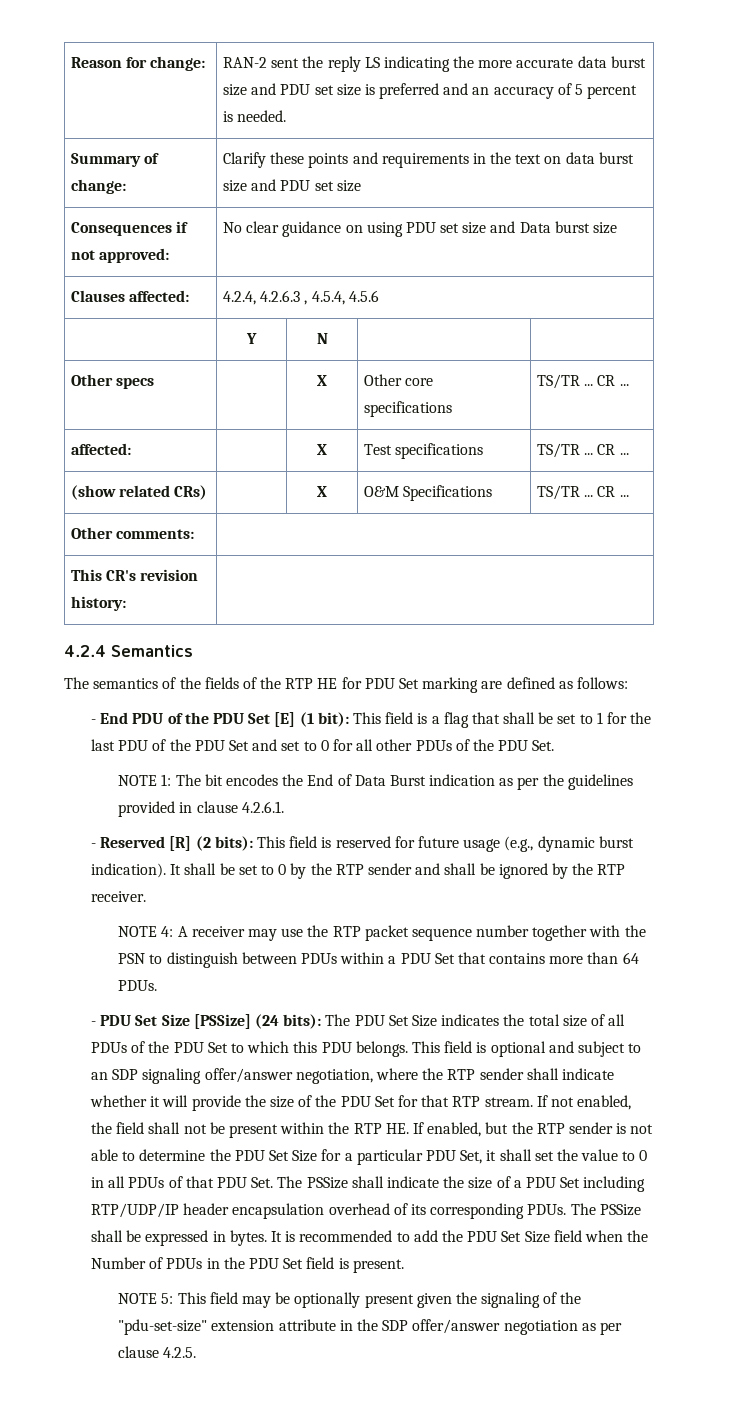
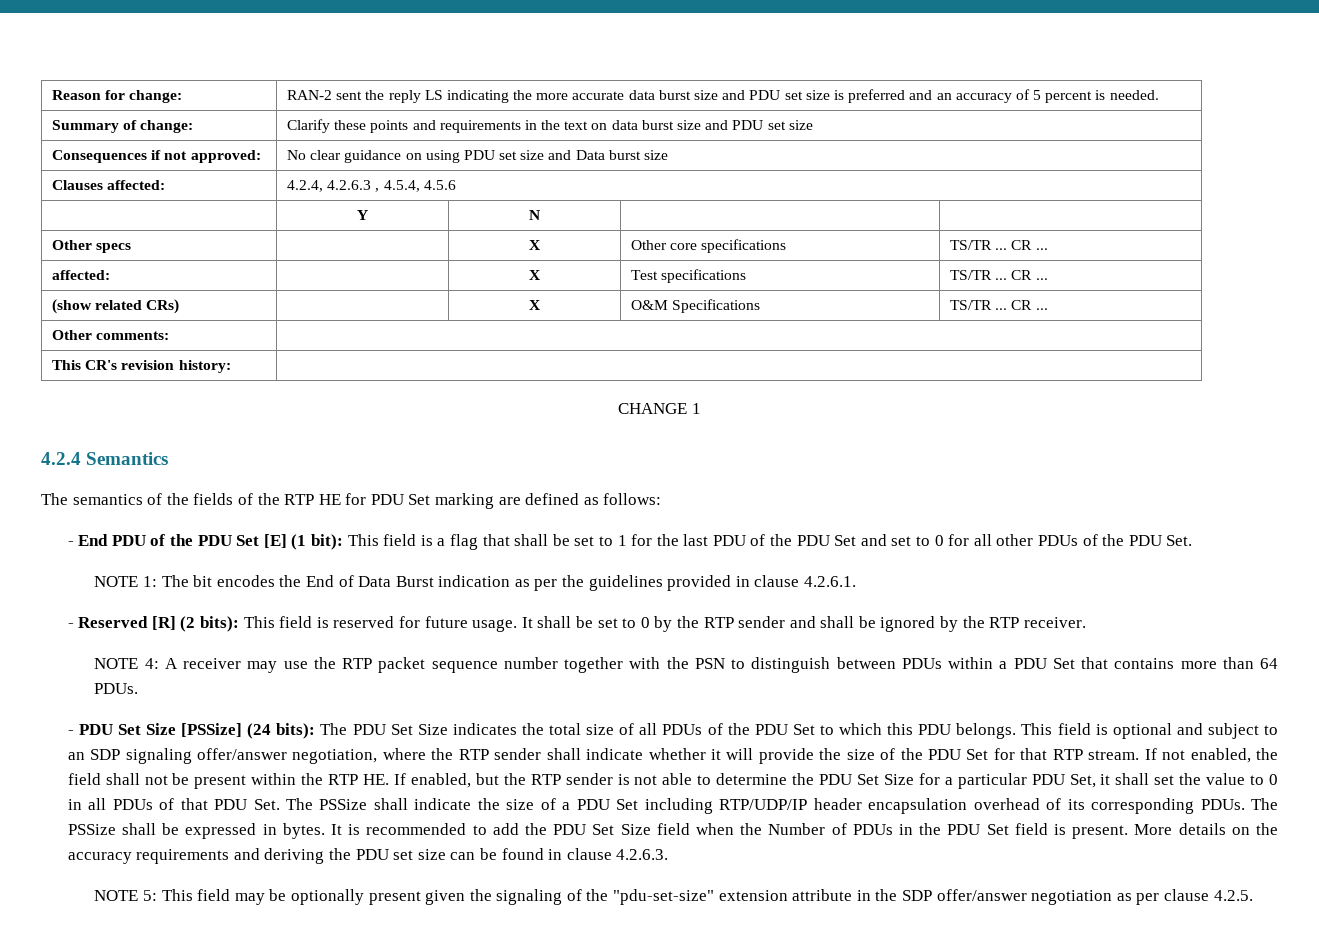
+ CHANGE 1
- - Reserved [R] (2 bits): This field is reserved for future usage (e.g., dynamic burst indication).
+ - Reserved [R] (2 bits): This field is reserved for future usage.
+ More details on the accuracy requirements and deriving the PDU set size can be found in clause 4.2.6.3.

